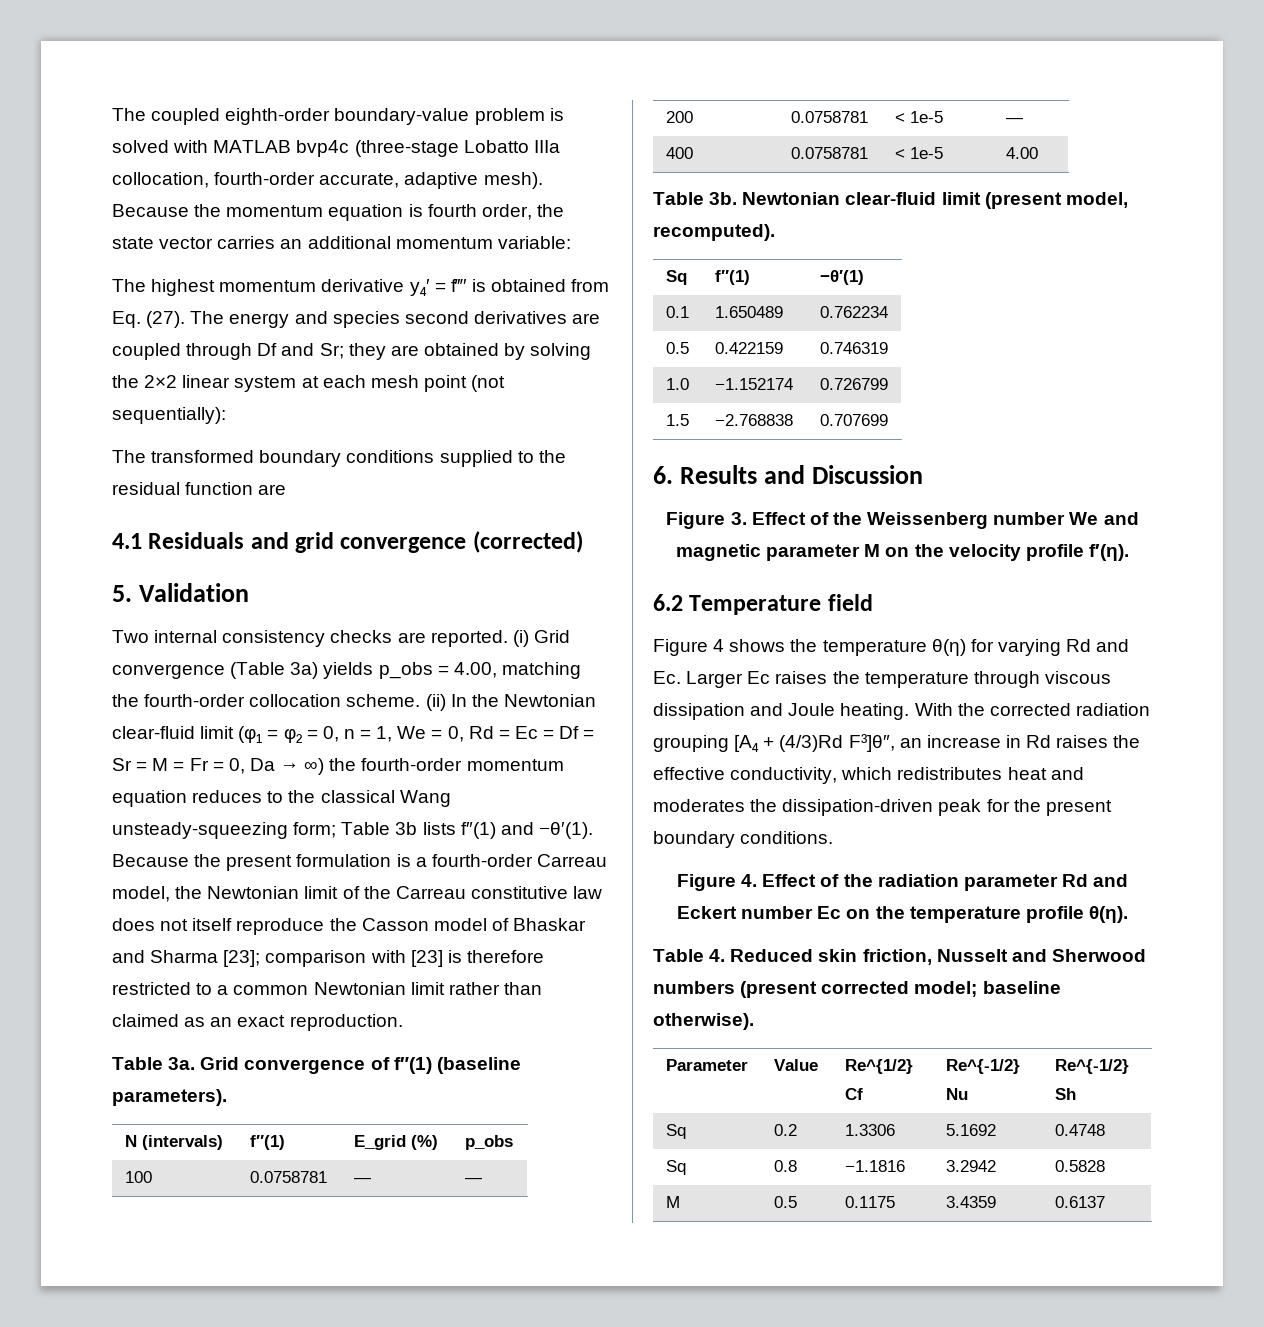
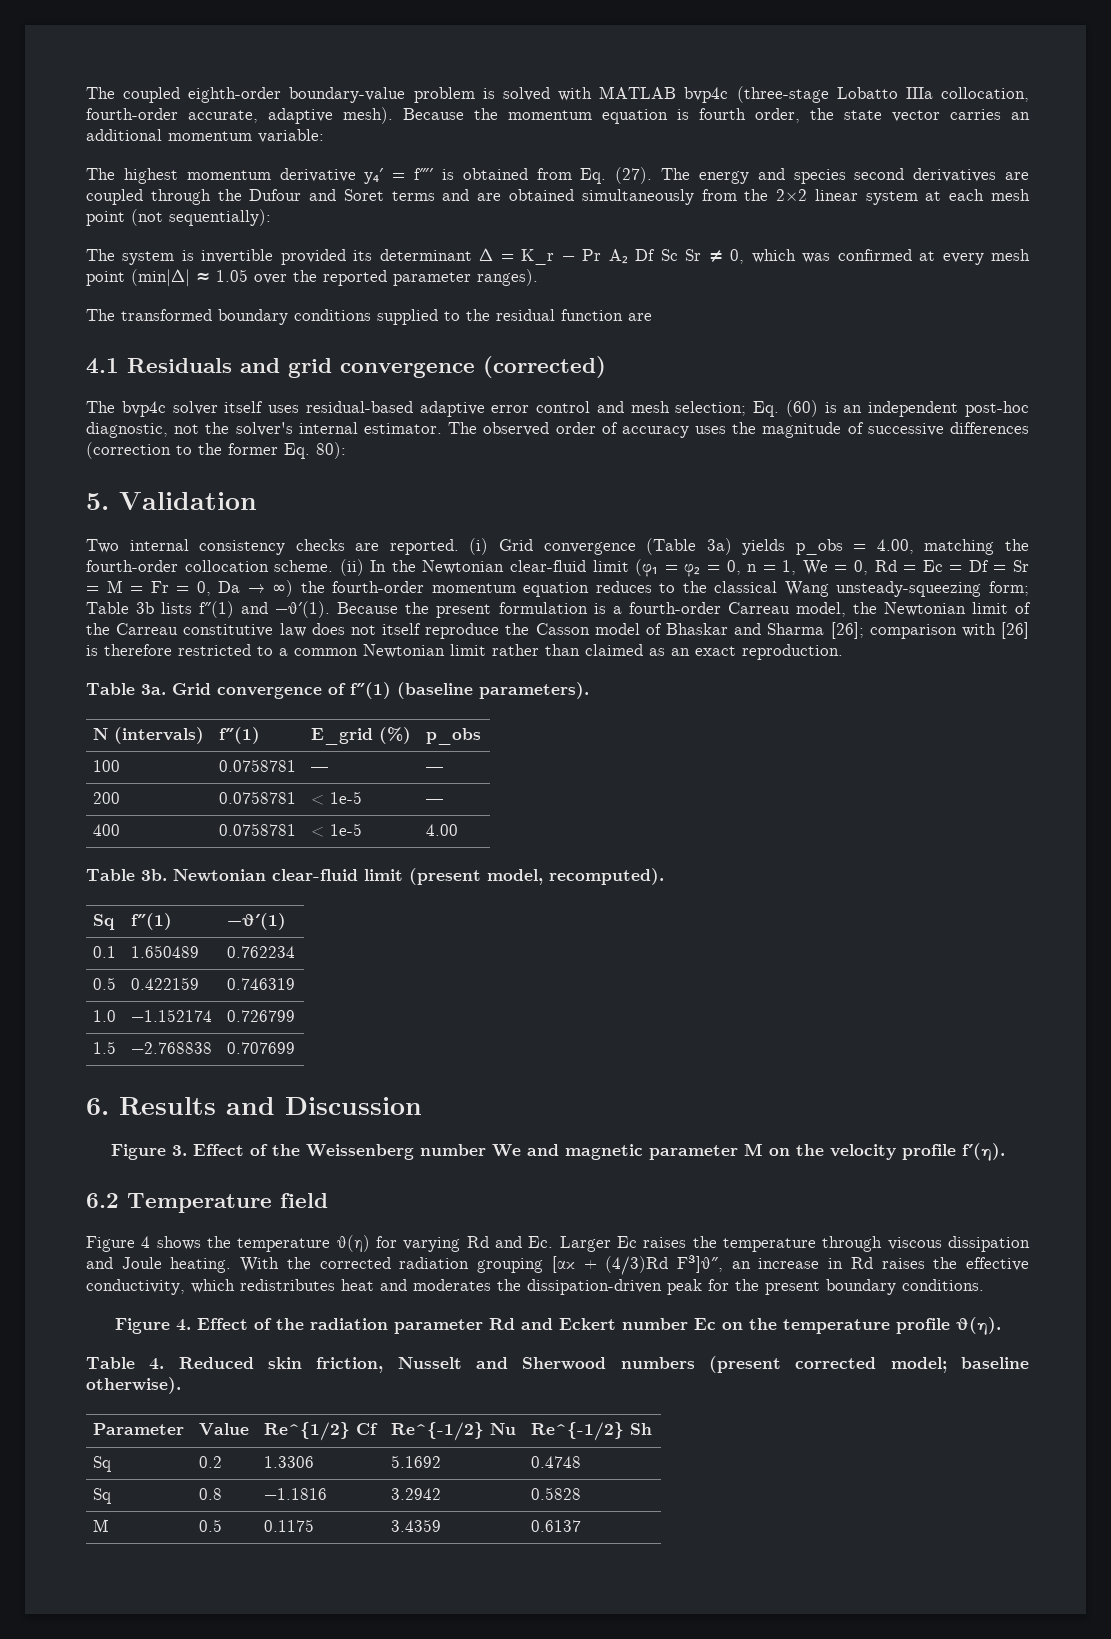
- The energy and species second derivatives are coupled through Df and Sr; they are obtained by solving the 2×2 linear system at each mesh point (not sequentially):
+ The energy and species second derivatives are coupled through the Dufour and Soret terms and are obtained simultaneously from the 2×2 linear system at each mesh point (not sequentially):
+ The system is invertible provided its determinant Δ = K_r − Pr A₂ Df Sc Sr ≠ 0, which was confirmed at every mesh point (min|Δ| ≈ 1.05 over the reported parameter ranges).
+ The bvp4c solver itself uses residual-based adaptive error control and mesh selection; Eq. (60) is an independent post-hoc diagnostic, not the solver's internal estimator. The observed order of accuracy uses the magnitude of successive differences (correction to the former Eq. 80):
- Because the present formulation is a fourth-order Carreau model, the Newtonian limit of the Carreau constitutive law does not itself reproduce the Casson model of Bhaskar and Sharma [23]; comparison with [23] is therefore restricted to a common Newtonian limit rather than claimed as an exact reproduction.
+ Because the present formulation is a fourth-order Carreau model, the Newtonian limit of the Carreau constitutive law does not itself reproduce the Casson model of Bhaskar and Sharma [26]; comparison with [26] is therefore restricted to a common Newtonian limit rather than claimed as an exact reproduction.
- With the corrected radiation grouping [A₄ + (4/3)Rd F³]θ″, an increase in Rd raises the effective conductivity, which redistributes heat and moderates the dissipation-driven peak for the present boundary conditions.
+ With the corrected radiation grouping [ακ + (4/3)Rd F³]θ″, an increase in Rd raises the effective conductivity, which redistributes heat and moderates the dissipation-driven peak for the present boundary conditions.

